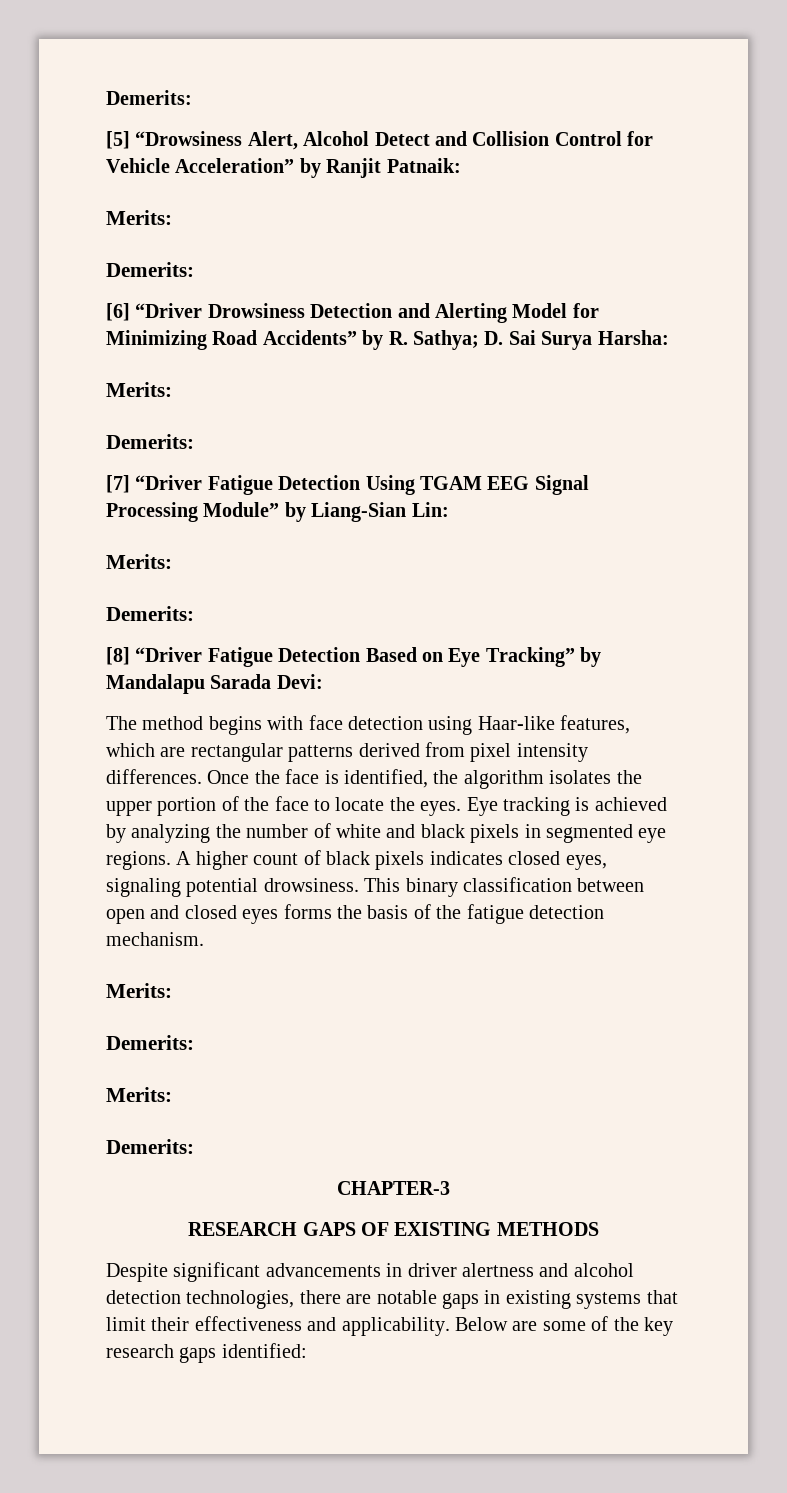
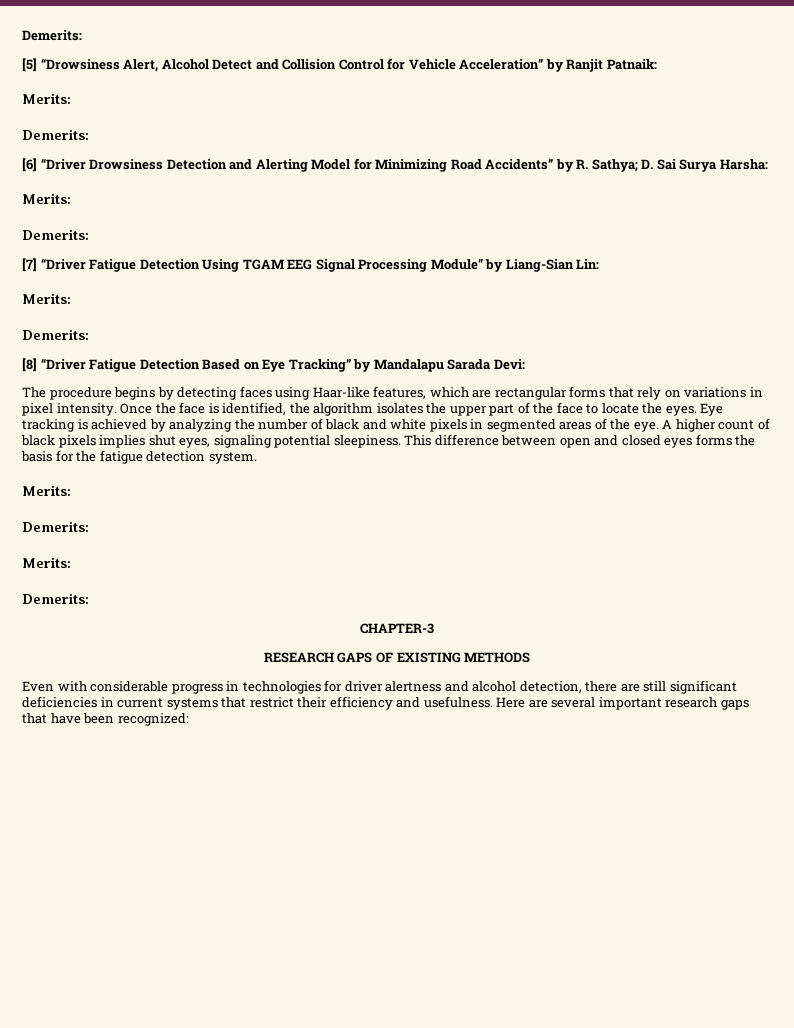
- The method begins with face detection using Haar-like features, which are rectangular patterns derived from pixel intensity differences.
+ The procedure begins by detecting faces using Haar-like features, which are rectangular forms that rely on variations in pixel intensity.
- Once the face is identified, the algorithm isolates the upper portion of the face to locate the eyes.
+ Once the face is identified, the algorithm isolates the upper part of the face to locate the eyes.
- Eye tracking is achieved by analyzing the number of white and black pixels in segmented eye regions.
+ Eye tracking is achieved by analyzing the number of black and white pixels in segmented areas of the eye.
- A higher count of black pixels indicates closed eyes, signaling potential drowsiness. This binary classification between open and closed eyes forms the basis of the fatigue detection mechanism.
+ A higher count of black pixels implies shut eyes, signaling potential sleepiness. This difference between open and closed eyes forms the basis for the fatigue detection system.
- Despite significant advancements in driver alertness and alcohol detection technologies, there are notable gaps in existing systems that limit their effectiveness and applicability. Below are some of the key research gaps identified:
+ Even with considerable progress in technologies for driver alertness and alcohol detection, there are still significant deficiencies in current systems that restrict their efficiency and usefulness. Here are several important research gaps that have been recognized:

